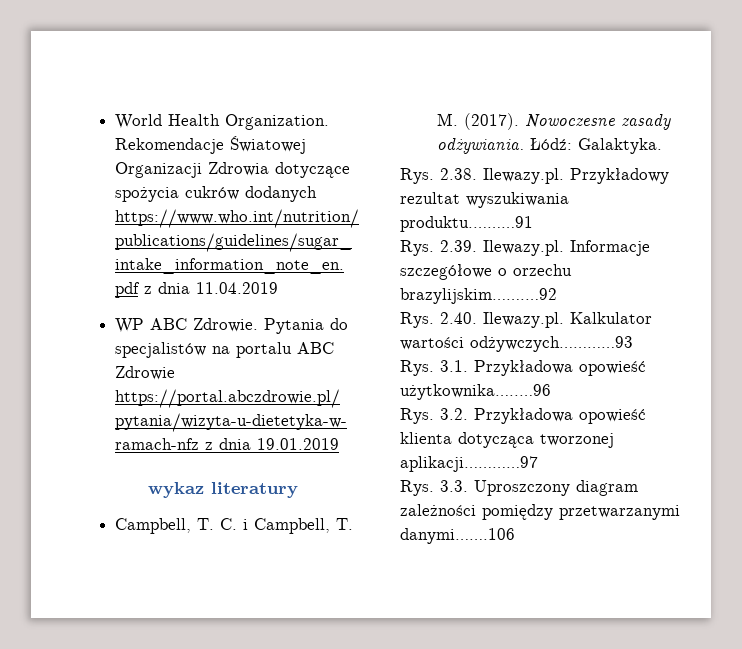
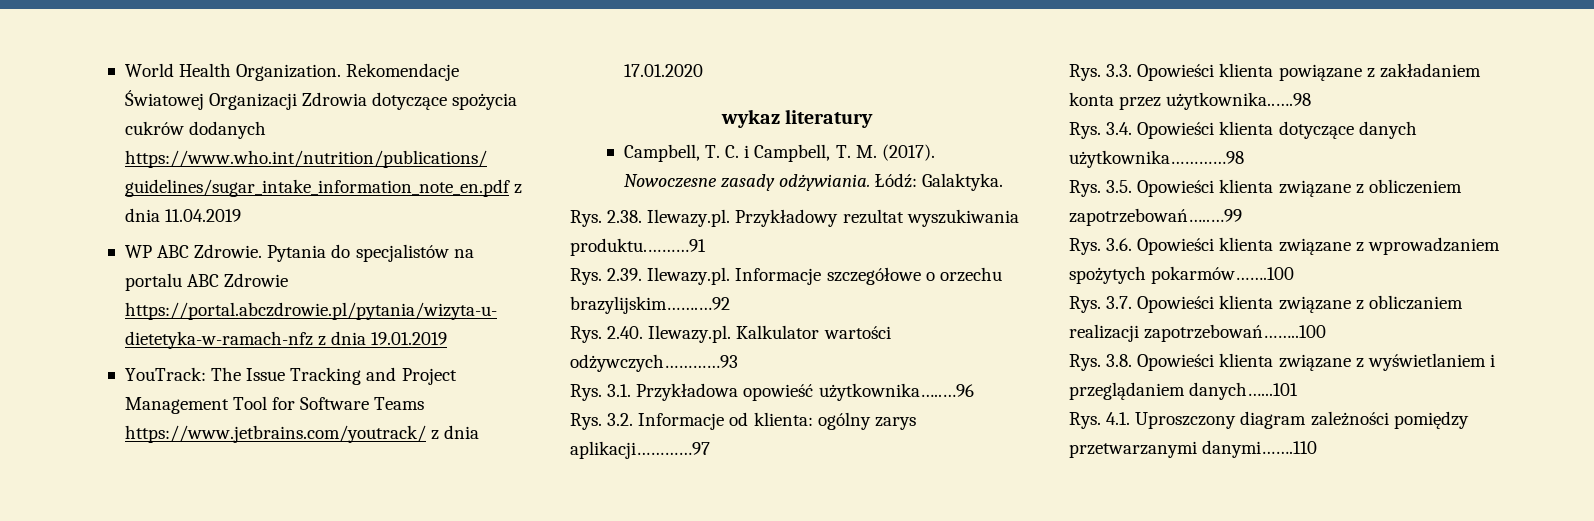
+ YouTrack: The Issue Tracking and Project Management Tool for Software Teams https://www.jetbrains.com/youtrack/ z dnia 17.01.2020
- Rys. 3.2. Przykładowa opowieść klienta dotycząca tworzonej aplikacji…………97
- Rys. 3.3. Uproszczony diagram zależności pomiędzy przetwarzanymi danymi…….106
+ Rys. 3.2. Informacje od klienta: ogólny zarys aplikacji…………97
+ Rys. 3.3. Opowieści klienta powiązane z zakładaniem konta przez użytkownika..….98
+ Rys. 3.4. Opowieści klienta dotyczące danych użytkownika…………98
+ Rys. 3.5. Opowieści klienta związane z obliczeniem zapotrzebowań…..…99
+ Rys. 3.6. Opowieści klienta związane z wprowadzaniem spożytych pokarmów…….100
+ Rys. 3.7. Opowieści klienta związane z obliczaniem realizacji zapotrzebowań……..100
+ Rys. 3.8. Opowieści klienta związane z wyświetlaniem i przeglądaniem danych…...101
+ Rys. 4.1. Uproszczony diagram zależności pomiędzy przetwarzanymi danymi…….110

